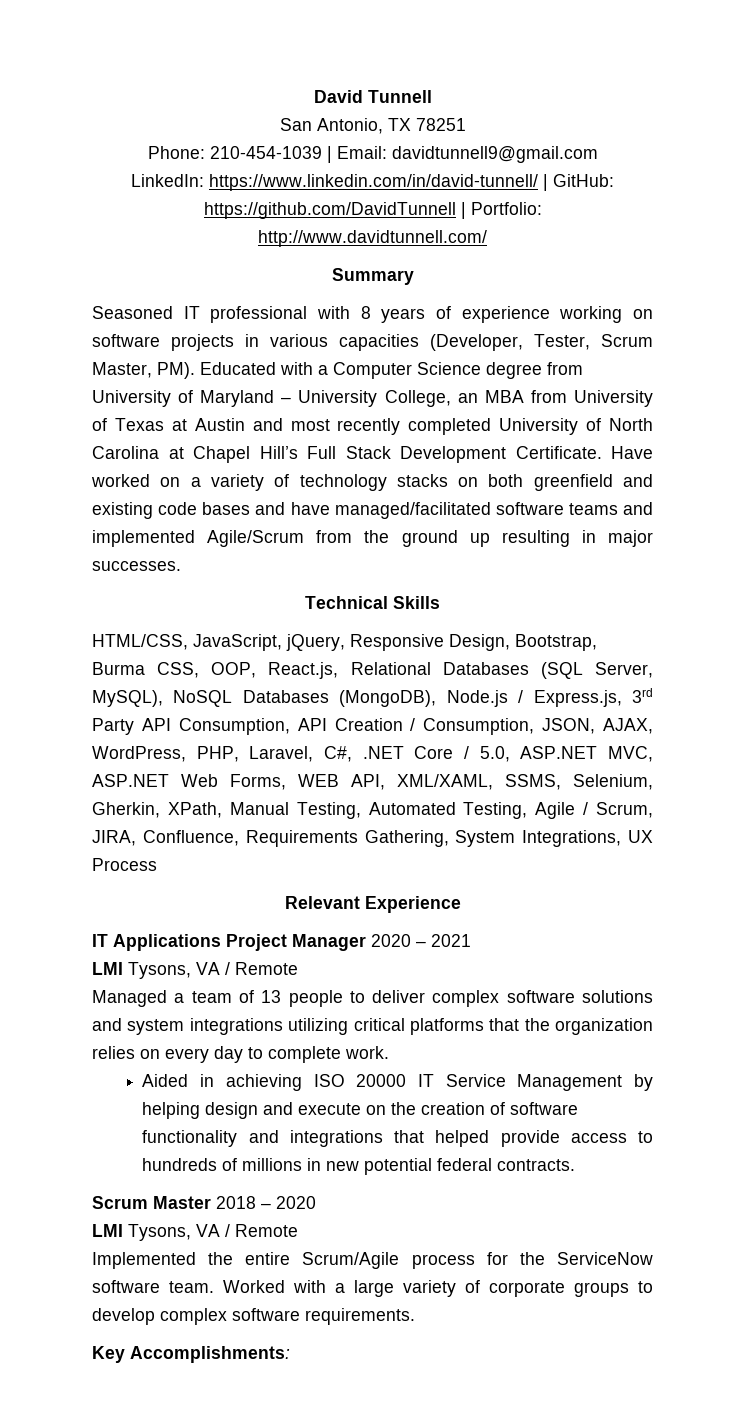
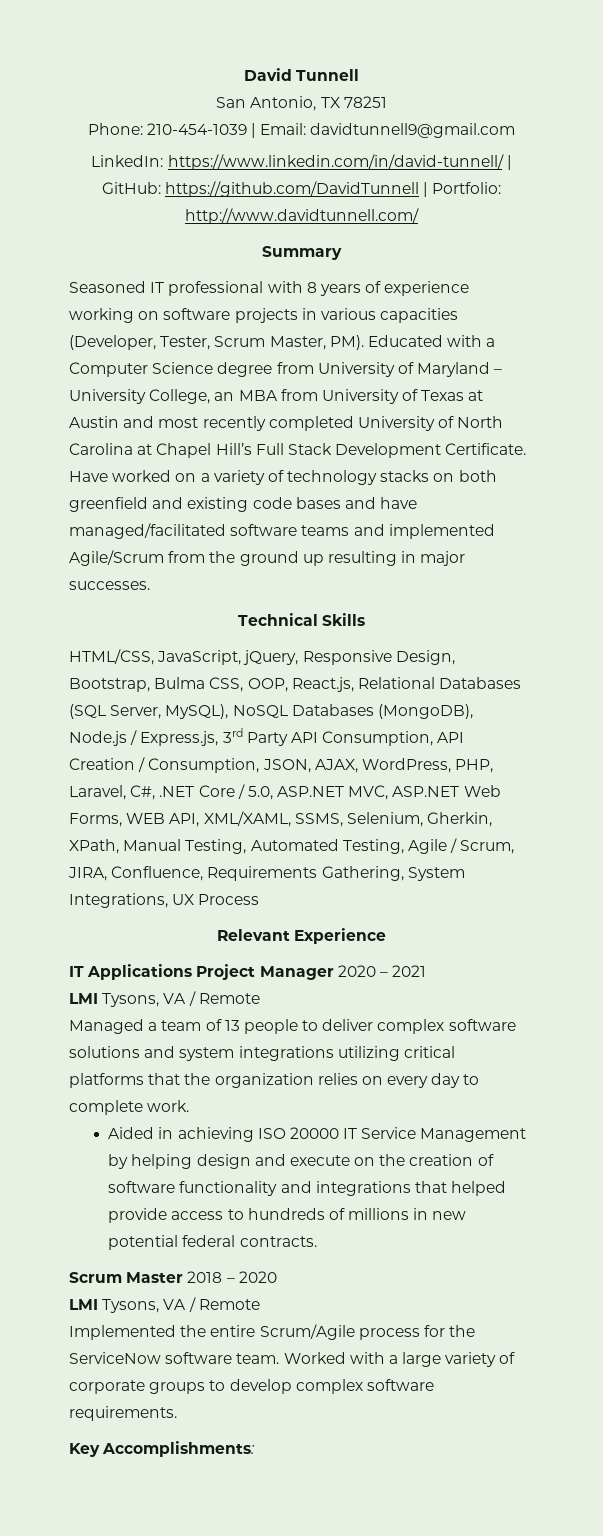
- HTML/CSS, JavaScript, jQuery, Responsive Design, Bootstrap, Burma CSS, OOP, React.js, Relational Databases (SQL Server, MySQL), NoSQL Databases (MongoDB), Node.js / Express.js, 3rd Party API Consumption, API Creation / Consumption, JSON, AJAX, WordPress, PHP, Laravel, C#, .NET Core / 5.0, ASP.NET MVC, ASP.NET Web Forms, WEB API, XML/XAML, SSMS, Selenium, Gherkin, XPath, Manual Testing, Automated Testing, Agile / Scrum, JIRA, Confluence, Requirements Gathering, System Integrations, UX Process
+ HTML/CSS, JavaScript, jQuery, Responsive Design, Bootstrap, Bulma CSS, OOP, React.js, Relational Databases (SQL Server, MySQL), NoSQL Databases (MongoDB), Node.js / Express.js, 3rd Party API Consumption, API Creation / Consumption, JSON, AJAX, WordPress, PHP, Laravel, C#, .NET Core / 5.0, ASP.NET MVC, ASP.NET Web Forms, WEB API, XML/XAML, SSMS, Selenium, Gherkin, XPath, Manual Testing, Automated Testing, Agile / Scrum, JIRA, Confluence, Requirements Gathering, System Integrations, UX Process

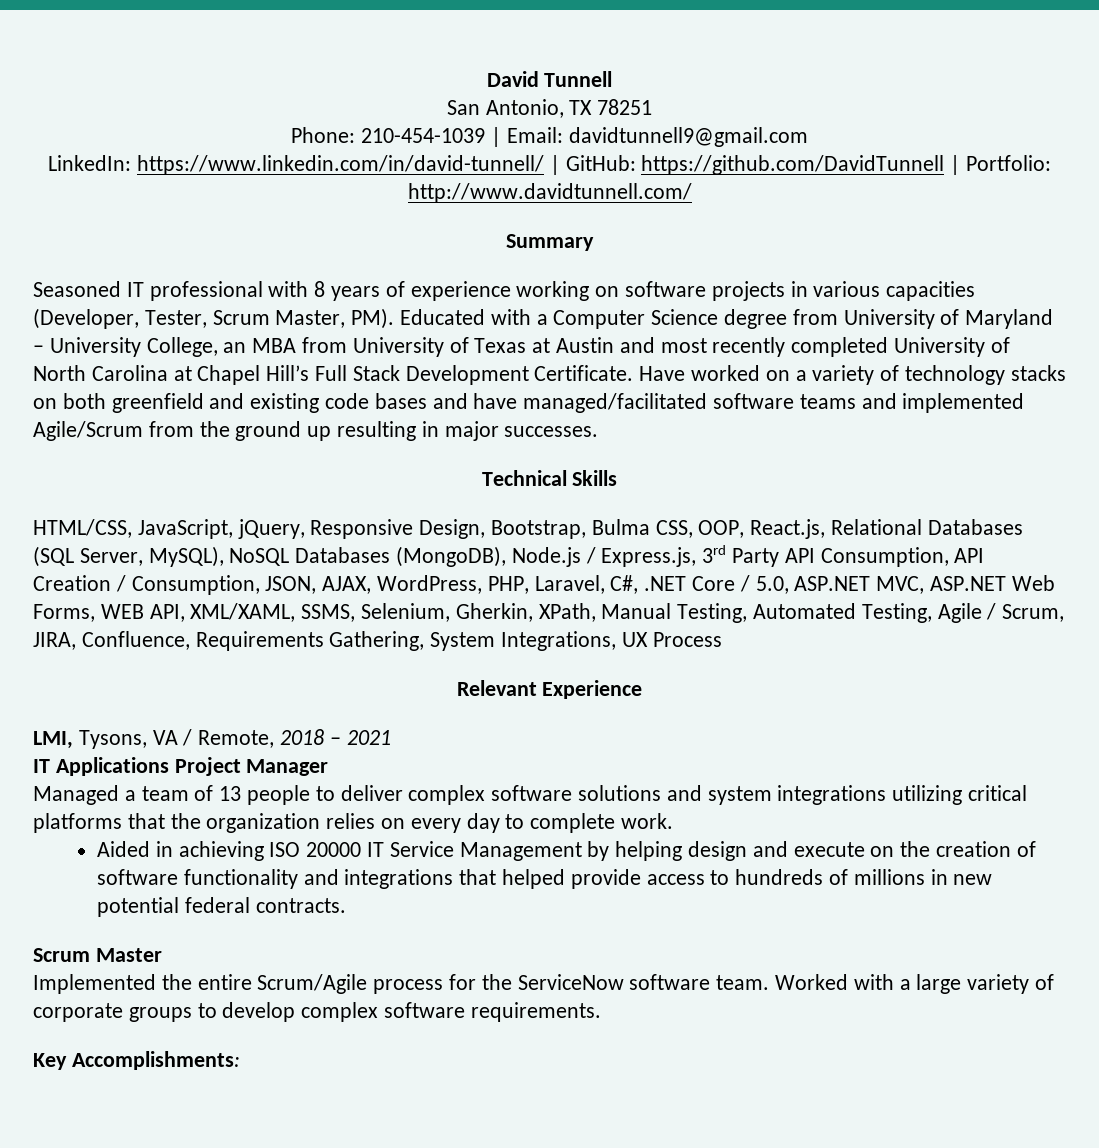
- IT Applications Project Manager 2020 – 2021
- LMI Tysons, VA / Remote
+ LMI, Tysons, VA / Remote, 2018 – 2021
+ IT Applications Project Manager
- Scrum Master 2018 – 2020
- LMI Tysons, VA / Remote
+ Scrum Master

